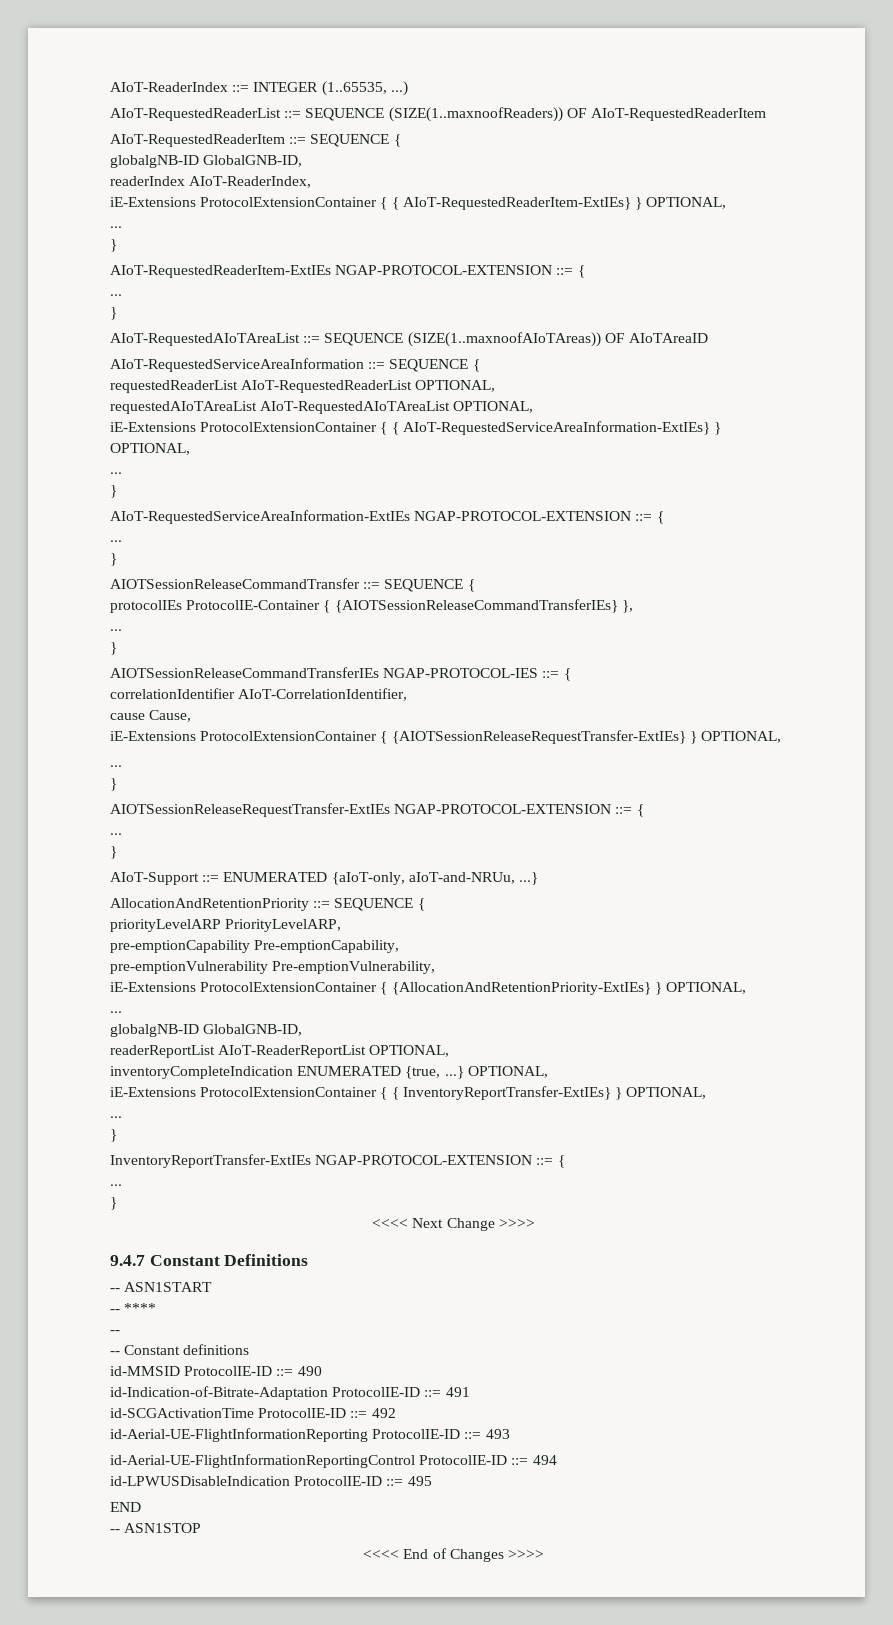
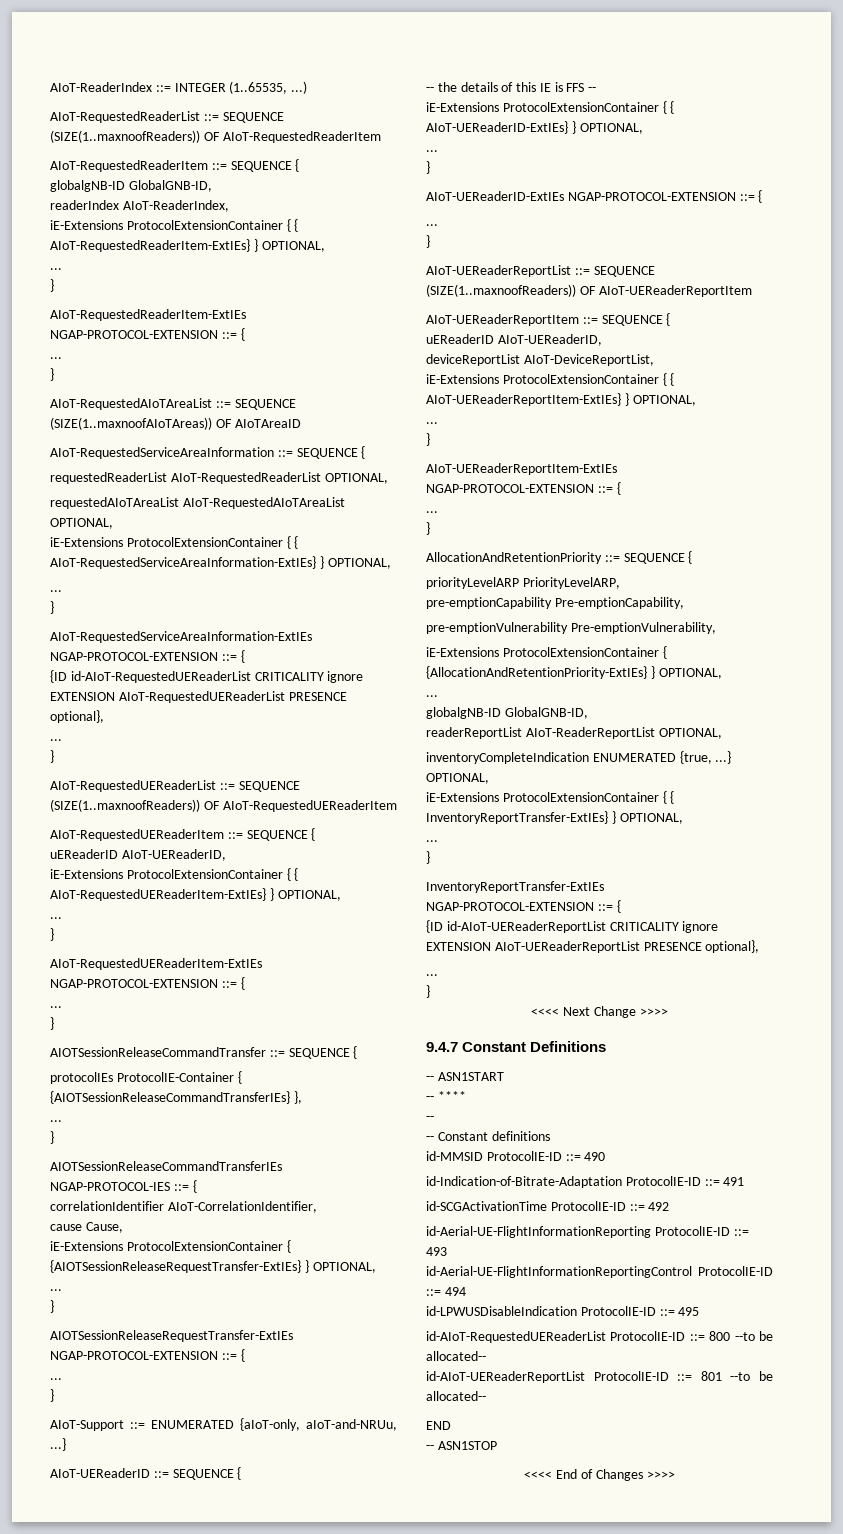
+ {ID id-AIoT-RequestedUEReaderList CRITICALITY ignore EXTENSION AIoT-RequestedUEReaderList PRESENCE optional},
+ ...
+ }
+ AIoT-RequestedUEReaderList ::= SEQUENCE (SIZE(1..maxnoofReaders)) OF AIoT-RequestedUEReaderItem
+ AIoT-RequestedUEReaderItem ::= SEQUENCE {
+ uEReaderID AIoT-UEReaderID,
+ iE-Extensions ProtocolExtensionContainer { { AIoT-RequestedUEReaderItem-ExtIEs} } OPTIONAL,
+ ...
+ }
+ AIoT-RequestedUEReaderItem-ExtIEs NGAP-PROTOCOL-EXTENSION ::= {
+ AIoT-UEReaderID ::= SEQUENCE {
+ -- the details of this IE is FFS --
+ iE-Extensions ProtocolExtensionContainer { { AIoT-UEReaderID-ExtIEs} } OPTIONAL,
+ ...
+ }
+ AIoT-UEReaderID-ExtIEs NGAP-PROTOCOL-EXTENSION ::= {
+ ...
+ }
+ AIoT-UEReaderReportList ::= SEQUENCE (SIZE(1..maxnoofReaders)) OF AIoT-UEReaderReportItem
+ AIoT-UEReaderReportItem ::= SEQUENCE {
+ uEReaderID AIoT-UEReaderID,
+ deviceReportList AIoT-DeviceReportList,
+ iE-Extensions ProtocolExtensionContainer { { AIoT-UEReaderReportItem-ExtIEs} } OPTIONAL,
+ ...
+ }
+ AIoT-UEReaderReportItem-ExtIEs NGAP-PROTOCOL-EXTENSION ::= {
+ ...
+ }
+ {ID id-AIoT-UEReaderReportList CRITICALITY ignore EXTENSION AIoT-UEReaderReportList PRESENCE optional},
+ id-AIoT-RequestedUEReaderList ProtocolIE-ID ::= 800 --to be allocated--
+ id-AIoT-UEReaderReportList ProtocolIE-ID ::= 801 --to be allocated--

